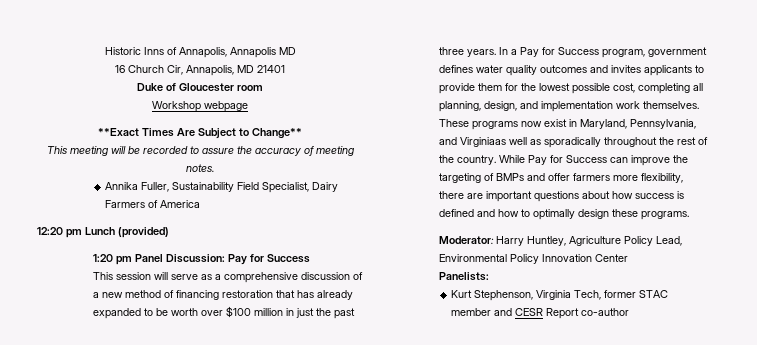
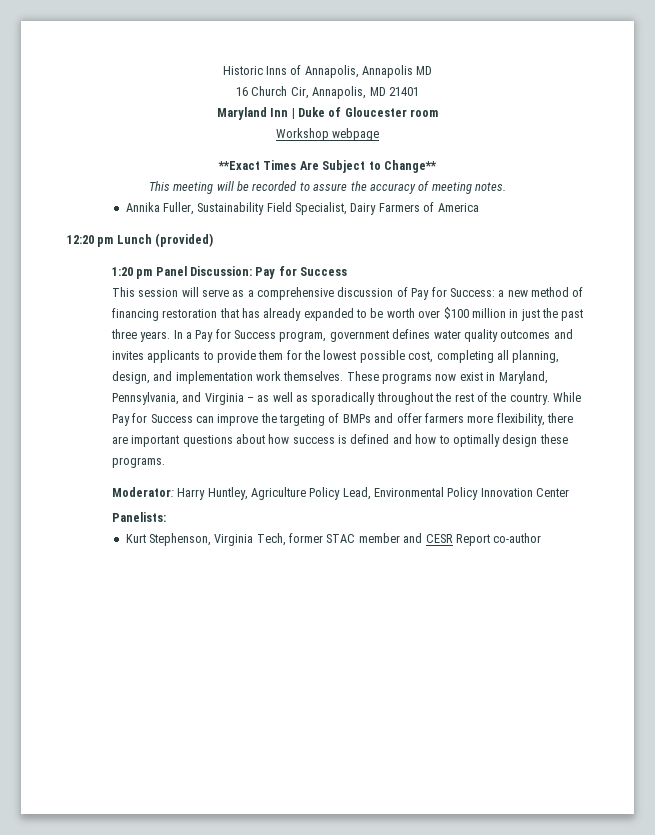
- Duke of Gloucester room
+ Maryland Inn | Duke of Gloucester room
- This session will serve as a comprehensive discussion of a new method of financing restoration that has already expanded to be worth over $100 million in just the past three years.
+ This session will serve as a comprehensive discussion of Pay for Success: a new method of financing restoration that has already expanded to be worth over $100 million in just the past three years.
- These programs now exist in Maryland, Pennsylvania, and Virginiaas well as sporadically throughout the rest of the country.
+ These programs now exist in Maryland, Pennsylvania, and Virginia – as well as sporadically throughout the rest of the country.

